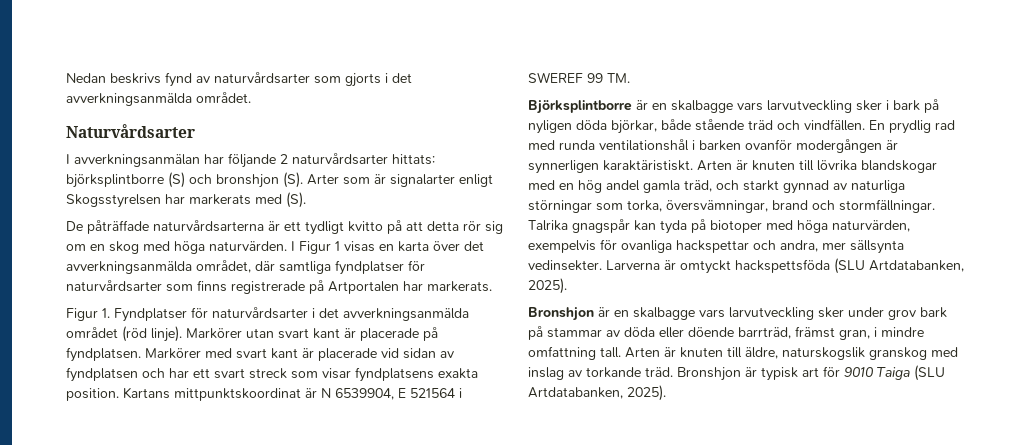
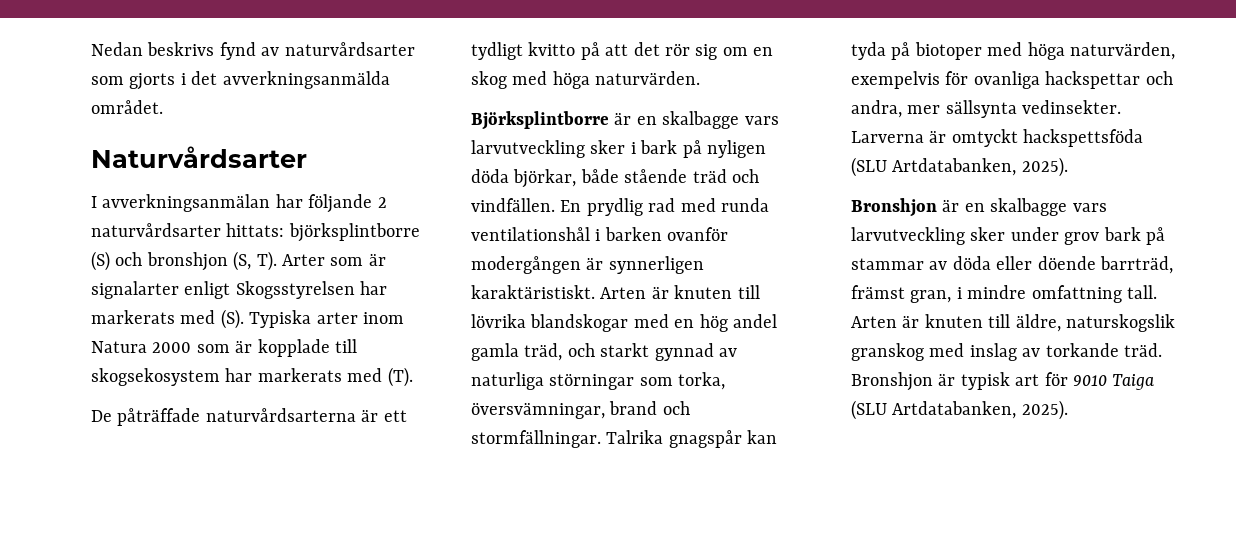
- I avverkningsanmälan har följande 2 naturvårdsarter hittats: björksplintborre (S) och bronshjon (S). Arter som är signalarter enligt Skogsstyrelsen har markerats med (S).
+ I avverkningsanmälan har följande 2 naturvårdsarter hittats: björksplintborre (S) och bronshjon (S, T). Arter som är signalarter enligt Skogsstyrelsen har markerats med (S). Typiska arter inom Natura 2000 som är kopplade till skogsekosystem har markerats med (T).
- De påträffade naturvårdsarterna är ett tydligt kvitto på att detta rör sig om en skog med höga naturvärden. I Figur 1 visas en karta över det avverkningsanmälda området, där samtliga fyndplatser för naturvårdsarter som finns registrerade på Artportalen har markerats.
- Figur 1. Fyndplatser för naturvårdsarter i det avverkningsanmälda området (röd linje). Markörer utan svart kant är placerade på fyndplatsen. Markörer med svart kant är placerade vid sidan av fyndplatsen och har ett svart streck som visar fyndplatsens exakta position. Kartans mittpunktskoordinat är N 6539904, E 521564 i SWEREF 99 TM.
+ De påträffade naturvårdsarterna är ett tydligt kvitto på att det rör sig om en skog med höga naturvärden.

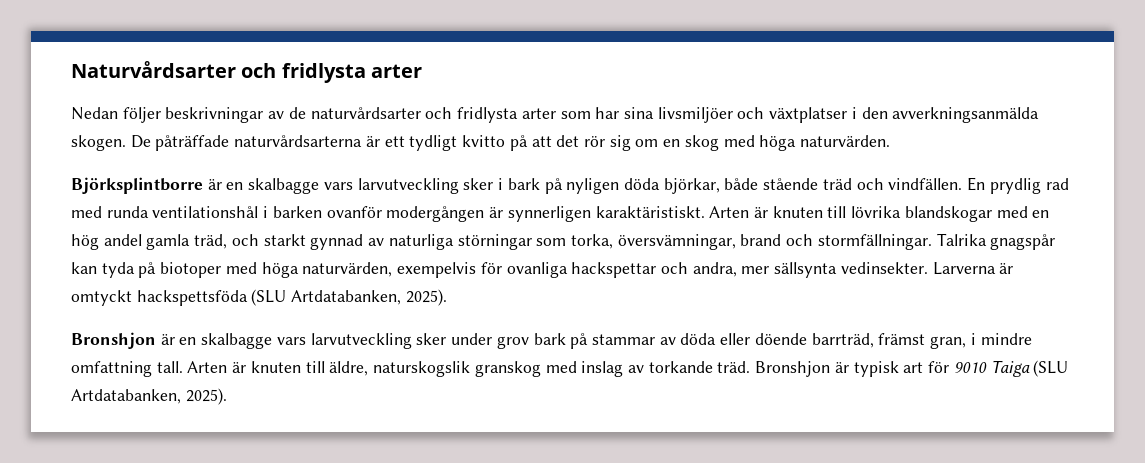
- Nedan beskrivs fynd av naturvårdsarter som gjorts i det avverkningsanmälda området.
- Naturvårdsarter
- I avverkningsanmälan har följande 2 naturvårdsarter hittats: björksplintborre (S) och bronshjon (S, T). Arter som är signalarter enligt Skogsstyrelsen har markerats med (S). Typiska arter inom Natura 2000 som är kopplade till skogsekosystem har markerats med (T).
- De påträffade naturvårdsarterna är ett tydligt kvitto på att det rör sig om en skog med höga naturvärden.
+ Naturvårdsarter och fridlysta arter
+ Nedan följer beskrivningar av de naturvårdsarter och fridlysta arter som har sina livsmiljöer och växtplatser i den avverkningsanmälda skogen. De påträffade naturvårdsarterna är ett tydligt kvitto på att det rör sig om en skog med höga naturvärden.

